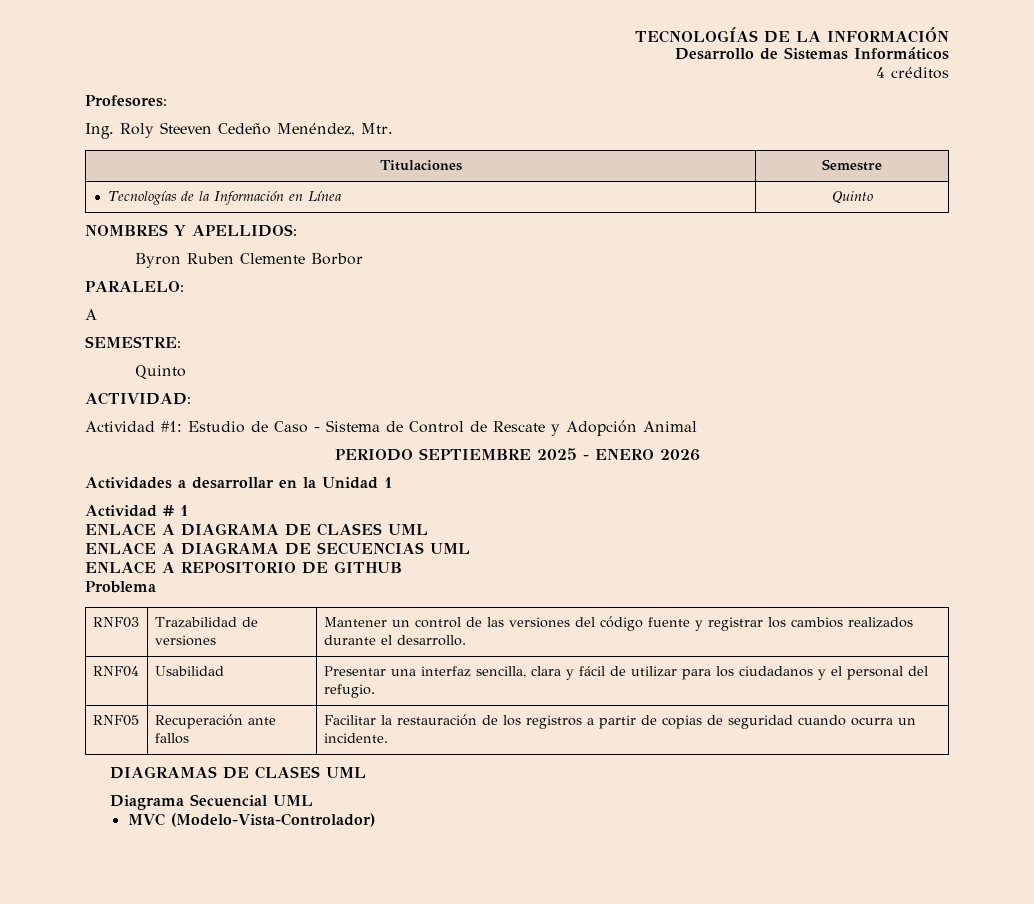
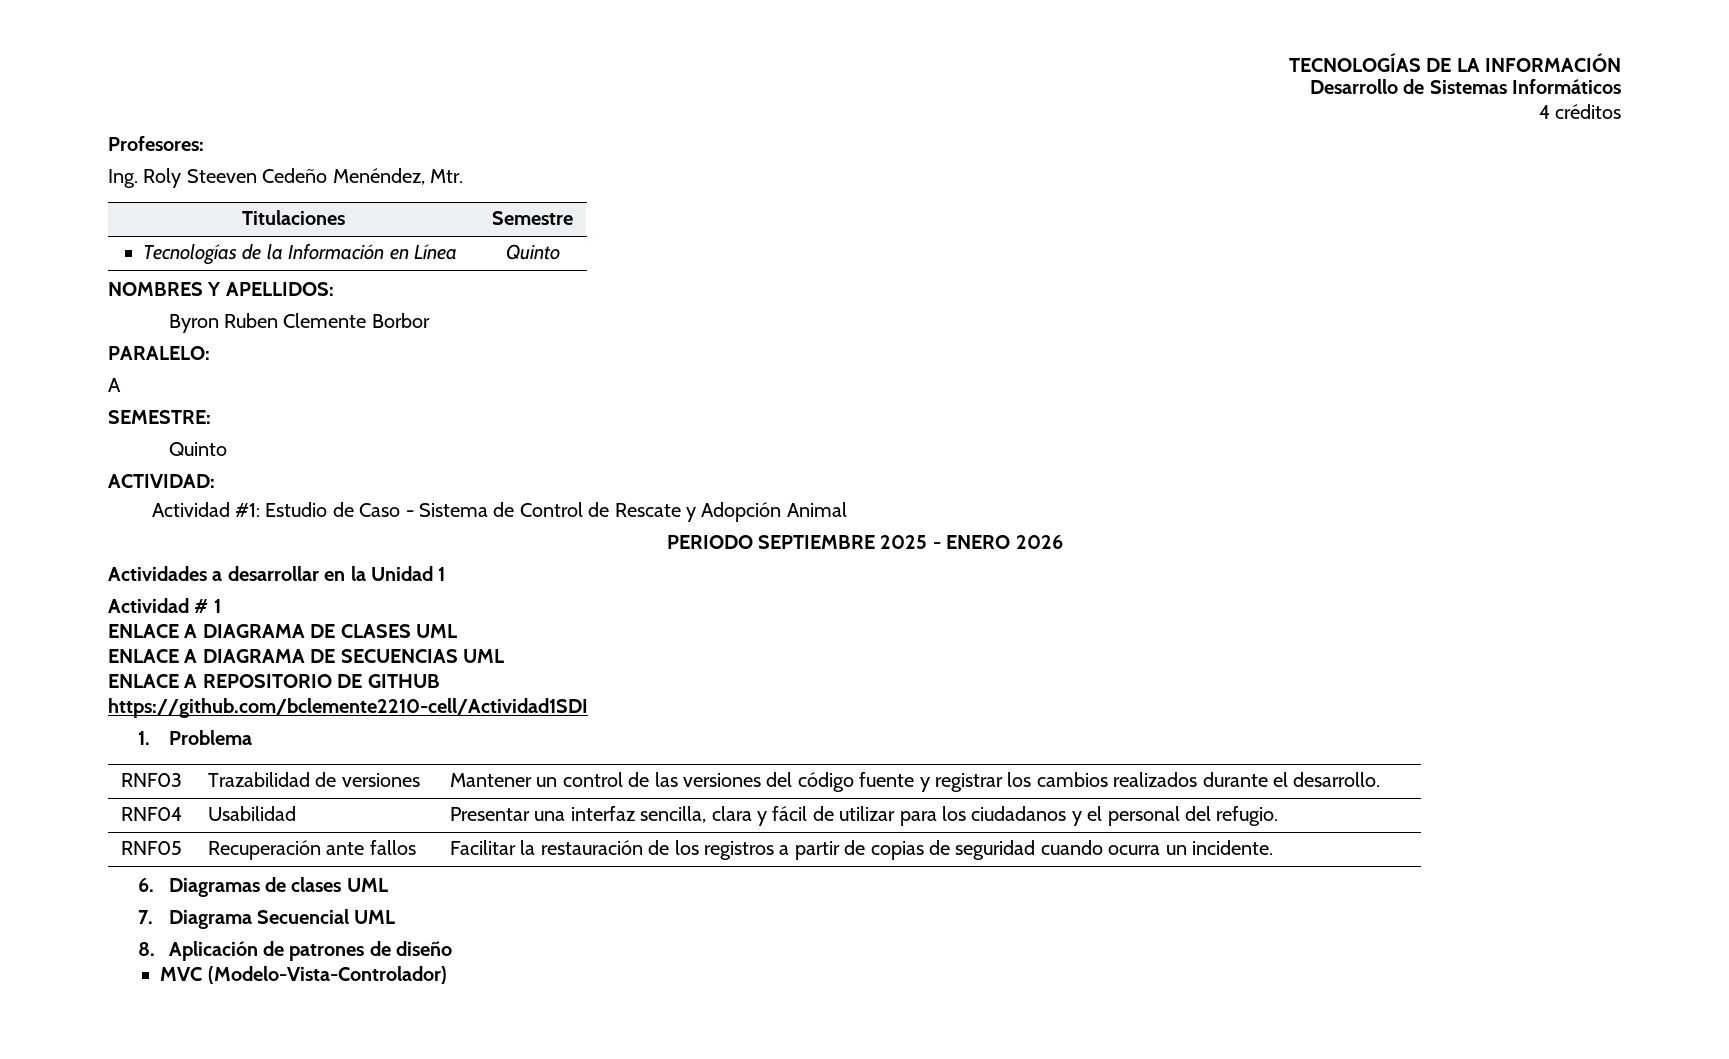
- Problema
+ https://github.com/bclemente2210-cell/Actividad1SDI
+ 1. Problema
- DIAGRAMAS DE CLASES UML
- Diagrama Secuencial UML
+ 6. Diagramas de clases UML
+ 7. Diagrama Secuencial UML
+ 8. Aplicación de patrones de diseño

